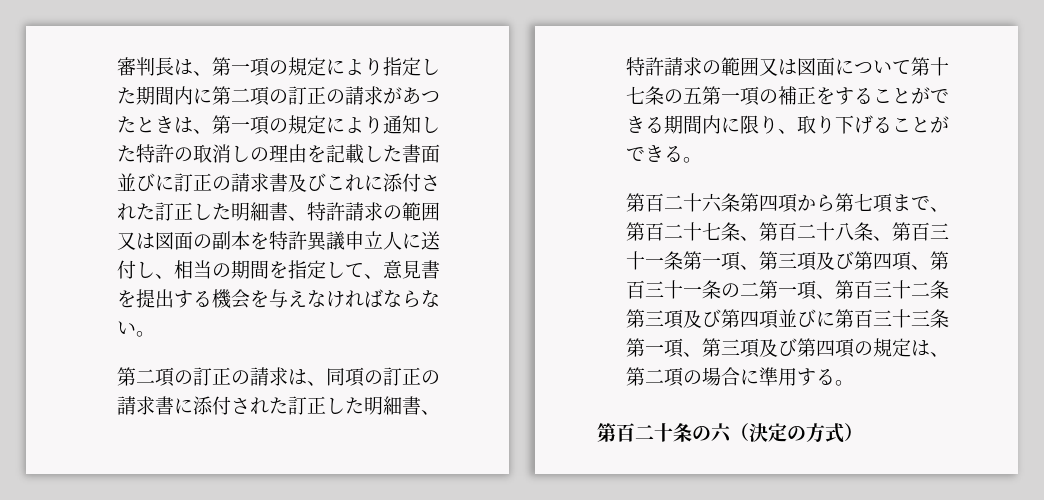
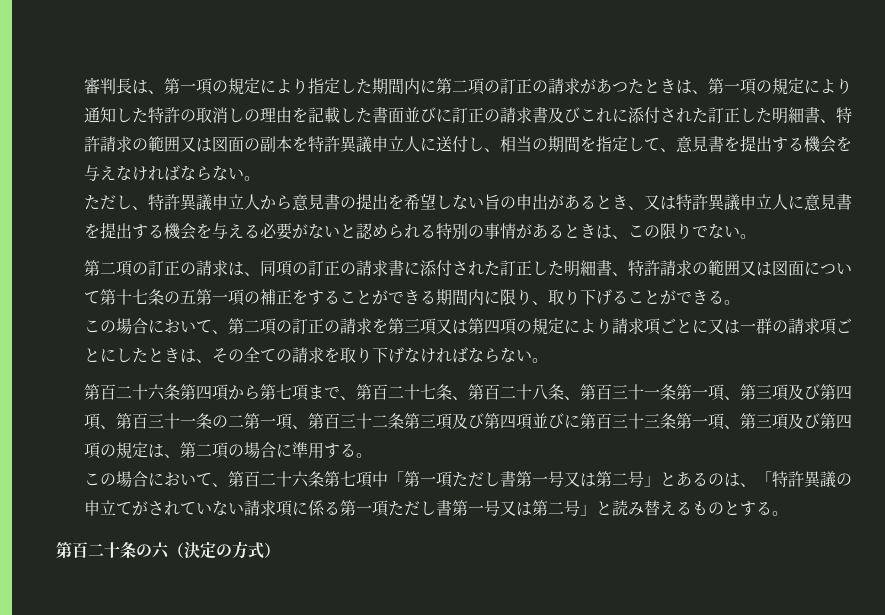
+ ただし、特許異議申立人から意見書の提出を希望しない旨の申出があるとき、又は特許異議申立人に意見書を提出する機会を与える必要がないと認められる特別の事情があるときは、この限りでない。
+ この場合において、第二項の訂正の請求を第三項又は第四項の規定により請求項ごとに又は一群の請求項ごとにしたときは、その全ての請求を取り下げなければならない。
+ この場合において、第百二十六条第七項中「第一項ただし書第一号又は第二号」とあるのは、「特許異議の申立てがされていない請求項に係る第一項ただし書第一号又は第二号」と読み替えるものとする。

